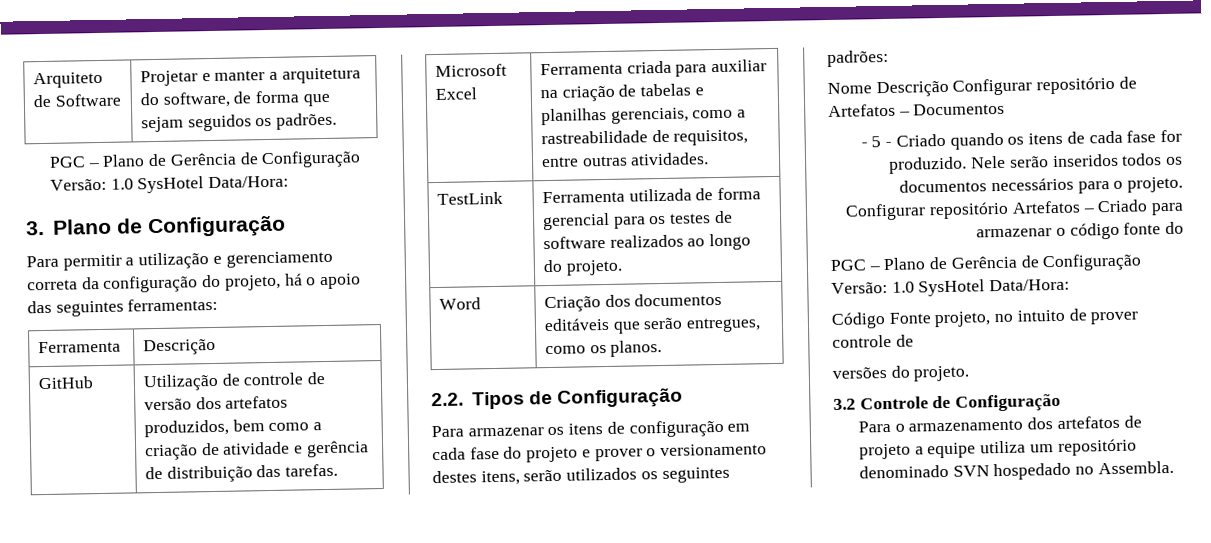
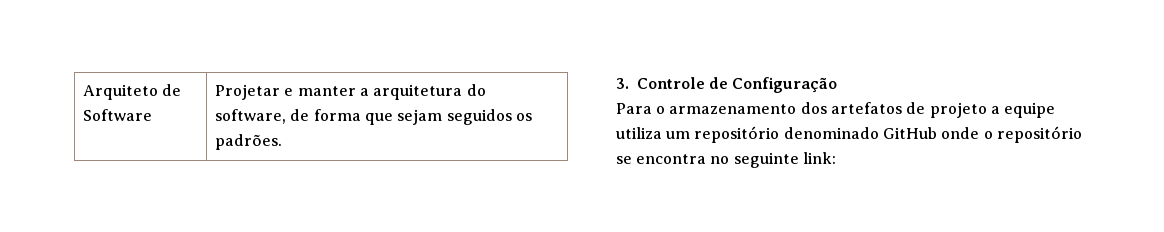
  Arquiteto de Software | Projetar e manter a arquitetura do software, de forma que sejam seguidos os padrões.
- PGC – Plano de Gerência de Configuração Versão: 1.0 SysHotel Data/Hora:
- 3. Plano de Configuração
- Para permitir a utilização e gerenciamento correta da configuração do projeto, há o apoio das seguintes ferramentas:
- Ferramenta | Descrição
- GitHub | Utilização de controle de versão dos artefatos produzidos, bem como a criação de atividade e gerência de distribuição das tarefas.
- Microsoft Excel | Ferramenta criada para auxiliar na criação de tabelas e planilhas gerenciais, como a rastreabilidade de requisitos, entre outras atividades.
- TestLink | Ferramenta utilizada de forma gerencial para os testes de software realizados ao longo do projeto.
- Word | Criação dos documentos editáveis que serão entregues, como os planos.
- 2.2. Tipos de Configuração
- Para armazenar os itens de configuração em cada fase do projeto e prover o versionamento destes itens, serão utilizados os seguintes padrões:
- Nome Descrição Configurar repositório de Artefatos – Documentos
- - 5 - Criado quando os itens de cada fase for produzido. Nele serão inseridos todos os documentos necessários para o projeto. Configurar repositório Artefatos – Criado para armazenar o código fonte do
- PGC – Plano de Gerência de Configuração Versão: 1.0 SysHotel Data/Hora:
- Código Fonte projeto, no intuito de prover controle de
- versões do projeto.
- 3.2 Controle de Configuração
+ 3. Controle de Configuração
- Para o armazenamento dos artefatos de projeto a equipe utiliza um repositório denominado SVN hospedado no Assembla.
+ Para o armazenamento dos artefatos de projeto a equipe utiliza um repositório denominado GitHub onde o repositório se encontra no seguinte link:

